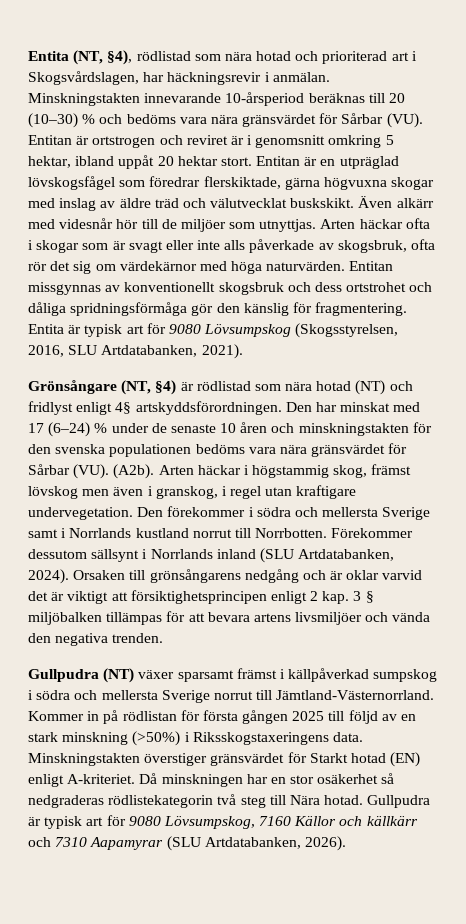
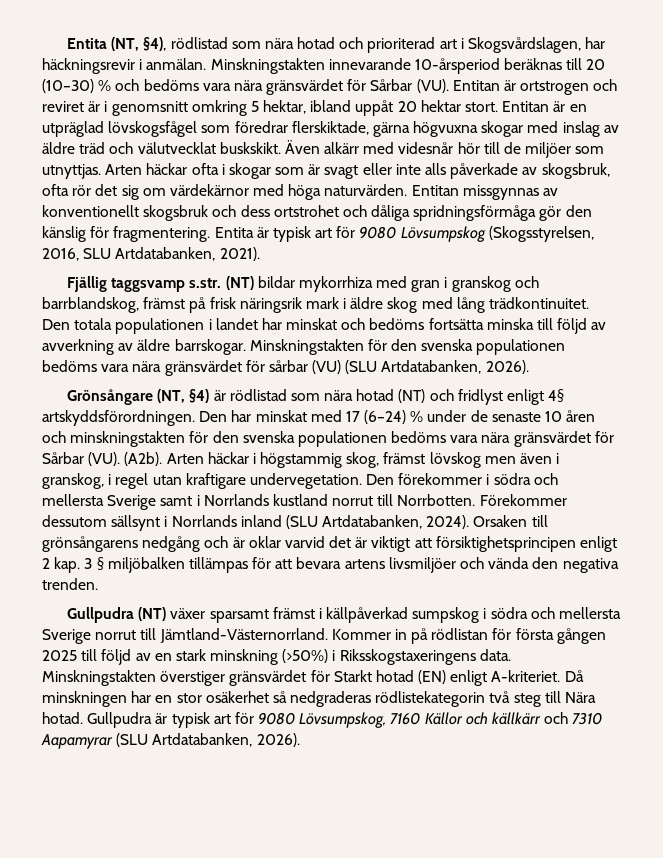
+ Fjällig taggsvamp s.str. (NT) bildar mykorrhiza med gran i granskog och barrblandskog, främst på frisk näringsrik mark i äldre skog med lång trädkontinuitet. Den totala populationen i landet har minskat och bedöms fortsätta minska till följd av avverkning av äldre barrskogar. Minskningstakten för den svenska populationen bedöms vara nära gränsvärdet för sårbar (VU) (SLU Artdatabanken, 2026).

